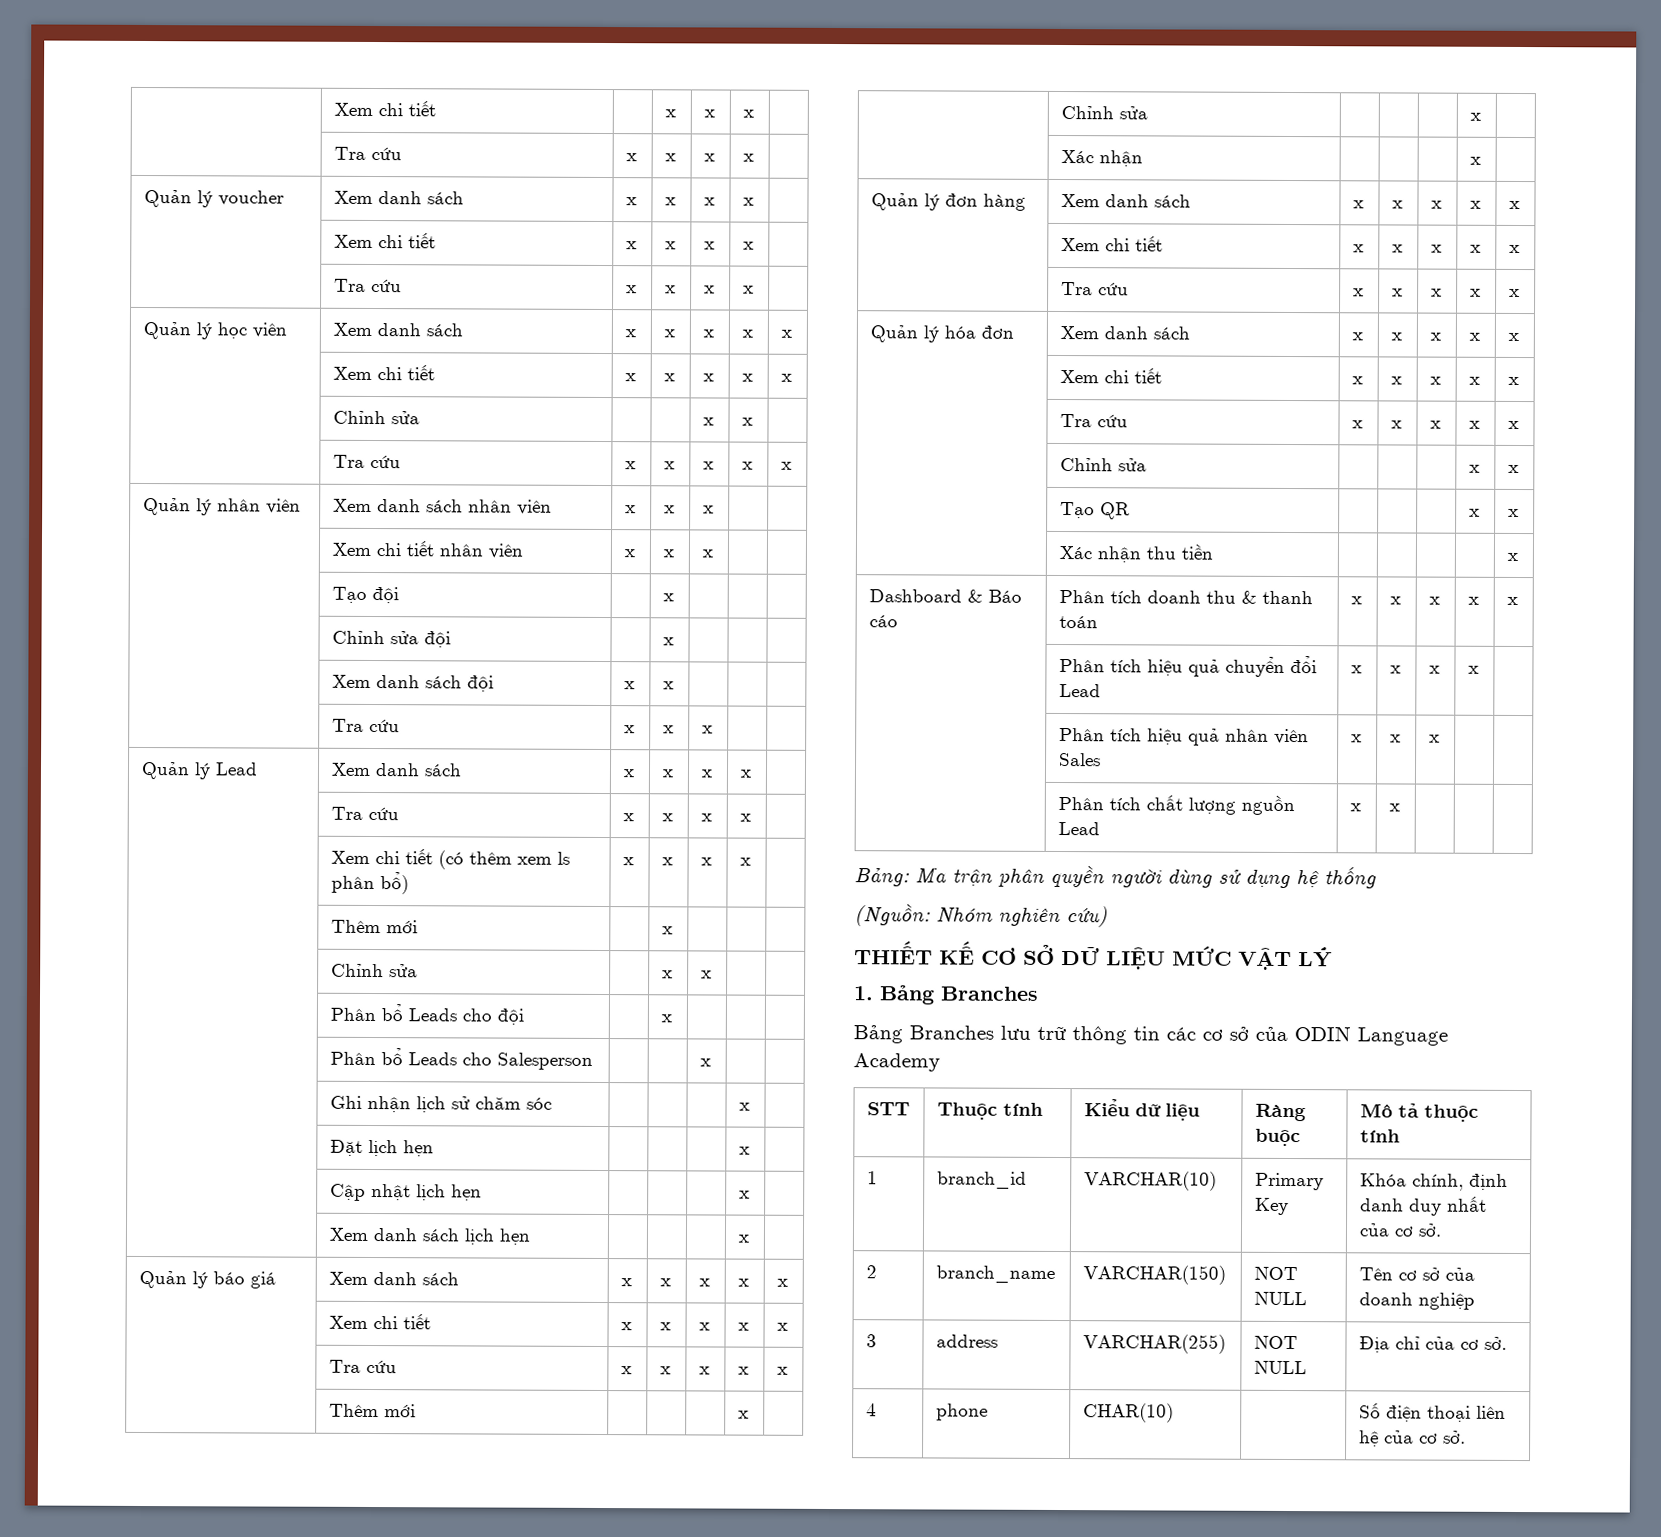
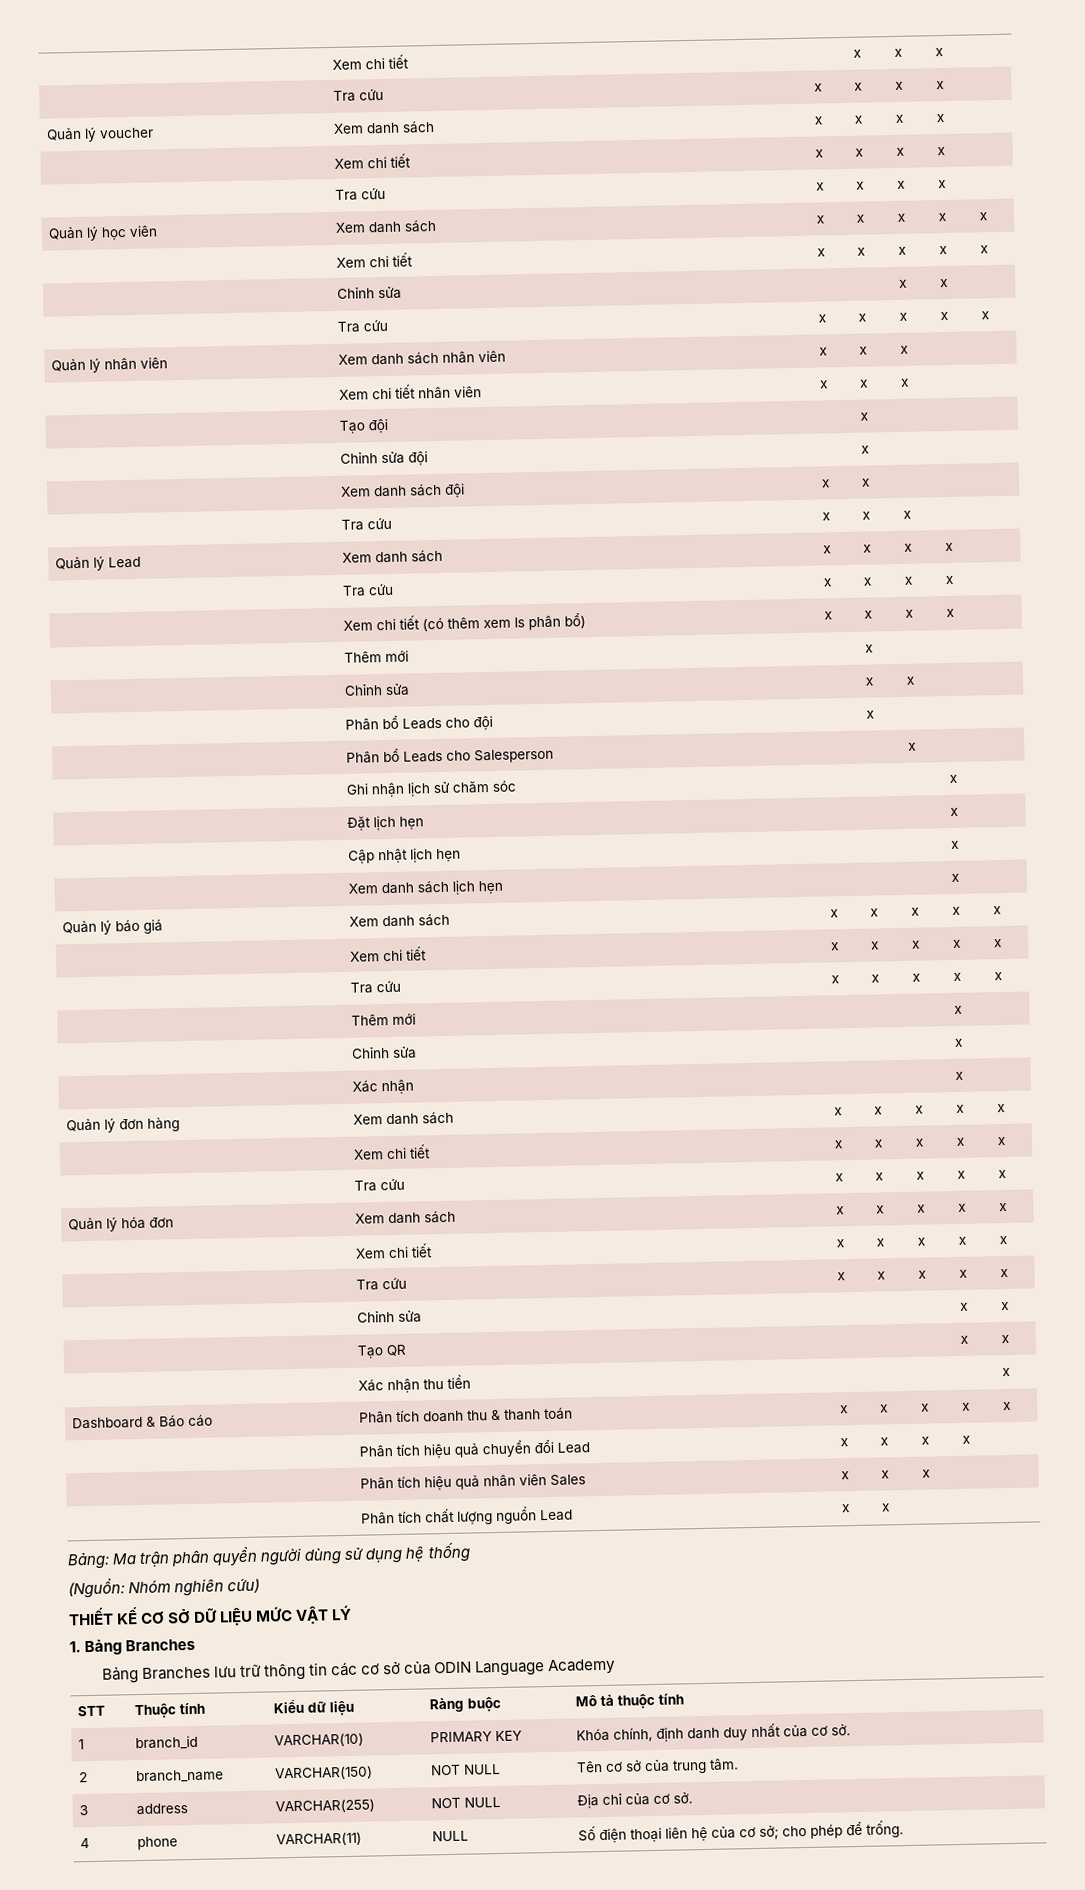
- 1 | branch_id | VARCHAR(10) | Primary Key | Khóa chính, định danh duy nhất của cơ sở.
+ 1 | branch_id | VARCHAR(10) | PRIMARY KEY | Khóa chính, định danh duy nhất của cơ sở.
- 2 | branch_name | VARCHAR(150) | NOT NULL | Tên cơ sở của doanh nghiệp
+ 2 | branch_name | VARCHAR(150) | NOT NULL | Tên cơ sở của trung tâm.
- 4 | phone | CHAR(10) | | Số điện thoại liên hệ của cơ sở.
+ 4 | phone | VARCHAR(11) | NULL | Số điện thoại liên hệ của cơ sở; cho phép để trống.

